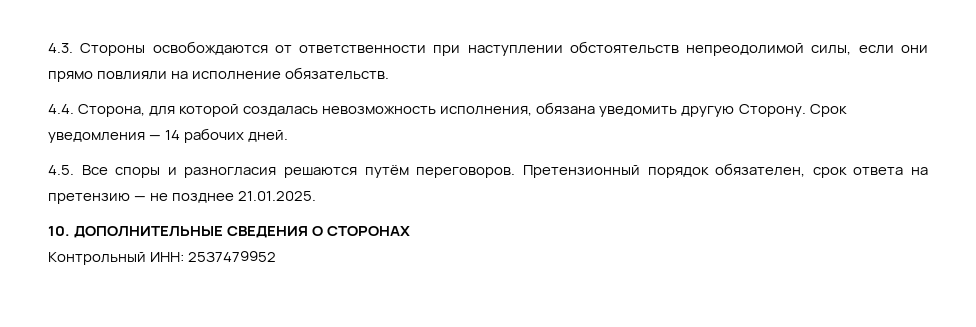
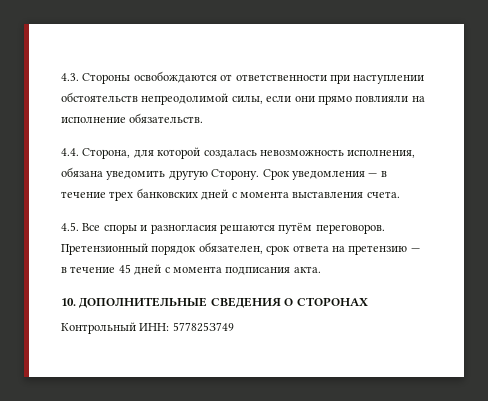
- Срок уведомления — 14 рабочих дней.
+ Срок уведомления — в течение трех банковских дней с момента выставления счета.
- Претензионный порядок обязателен, срок ответа на претензию — не позднее 21.01.2025.
+ Претензионный порядок обязателен, срок ответа на претензию — в течение 45 дней с момента подписания акта.
- Контрольный ИНН: 25З7479952
+ Контрольный ИНН: 577825З749

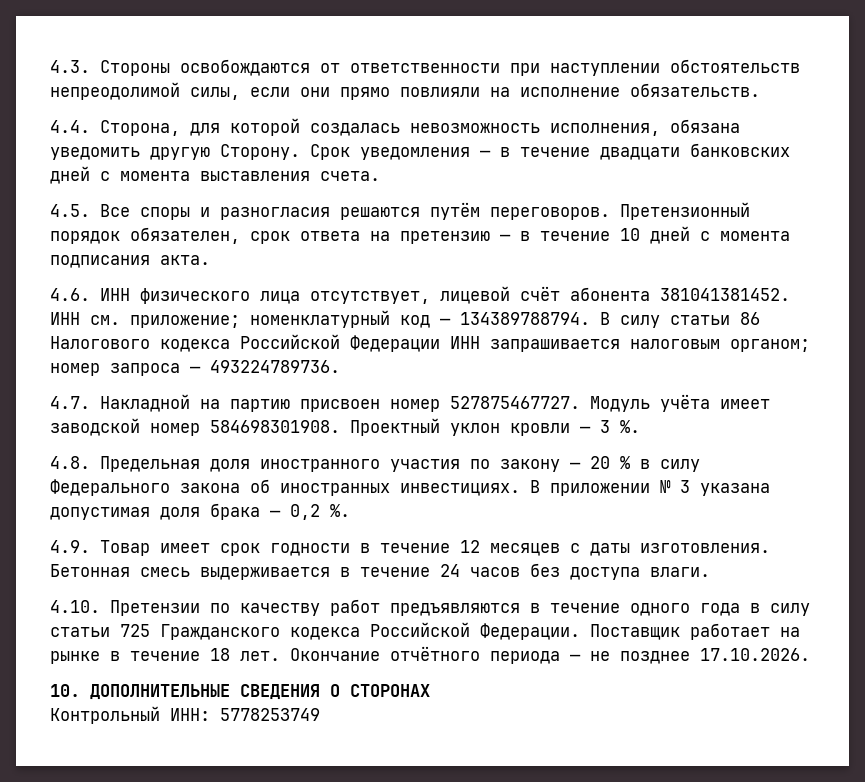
- Срок уведомления — в течение трех банковских дней с момента выставления счета.
+ Срок уведомления — в течение двадцати банковских дней с момента выставления счета.
- Претензионный порядок обязателен, срок ответа на претензию — в течение 45 дней с момента подписания акта.
+ Претензионный порядок обязателен, срок ответа на претензию — в течение 10 дней с момента подписания акта.
+ 4.6. ИНН физического лица отсутствует, лицевой счёт абонента 381041381452. ИНН см. приложение; номенклатурный код — 134389788794. В силу статьи 86 Налогового кодекса Российской Федерации ИНН запрашивается налоговым органом; номер запроса — 493224789736.
+ 4.7. Накладной на партию присвоен номер 527875467727. Модуль учёта имеет заводской номер 584698301908. Проектный уклон кровли — 3 %.
+ 4.8. Предельная доля иностранного участия по закону — 20 % в силу Федерального закона об иностранных инвестициях. В приложении № 3 указана допустимая доля брака — 0,2 %.
+ 4.9. Товар имеет срок годности в течение 12 месяцев с даты изготовления. Бетонная смесь выдерживается в течение 24 часов без доступа влаги.
+ 4.10. Претензии по качеству работ предъявляются в течение одного года в силу статьи 725 Гражданского кодекса Российской Федерации. Поставщик работает на рынке в течение 18 лет. Окончание отчётного периода — не позднее 17.10.2026.

